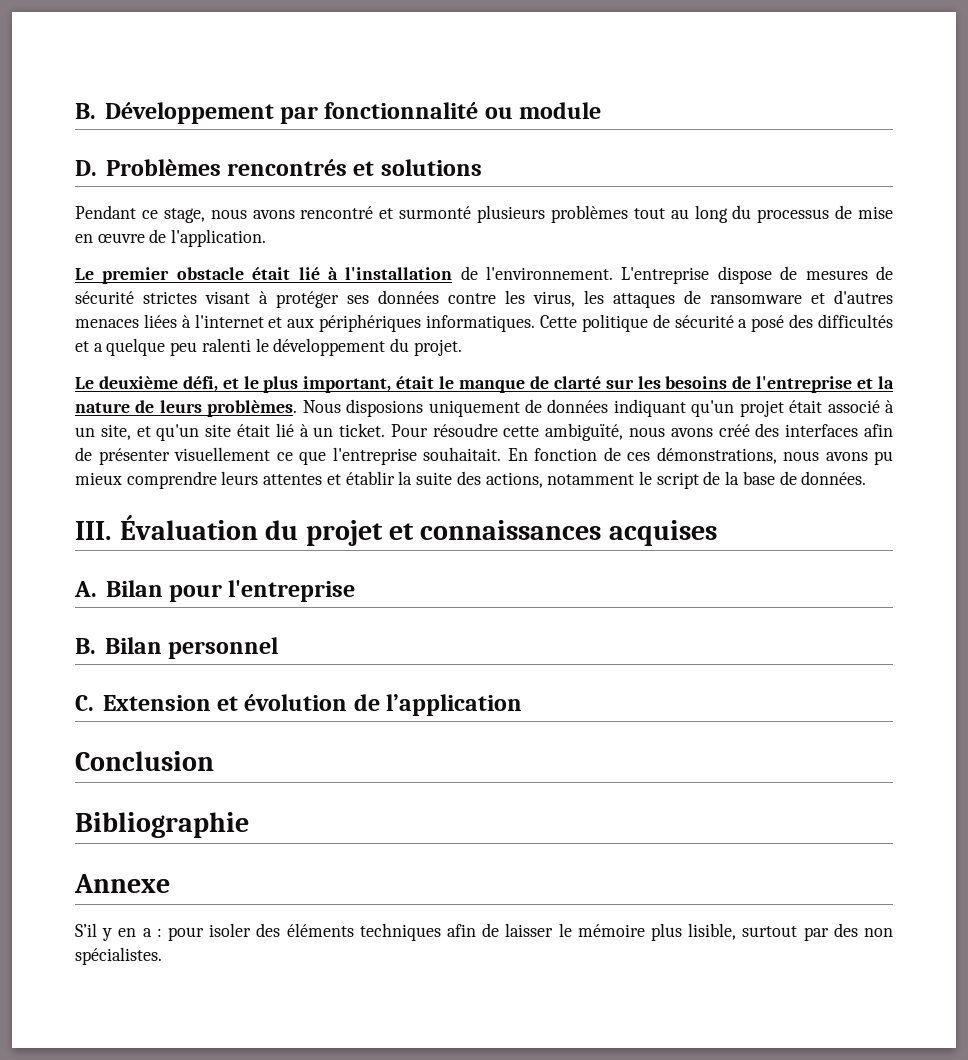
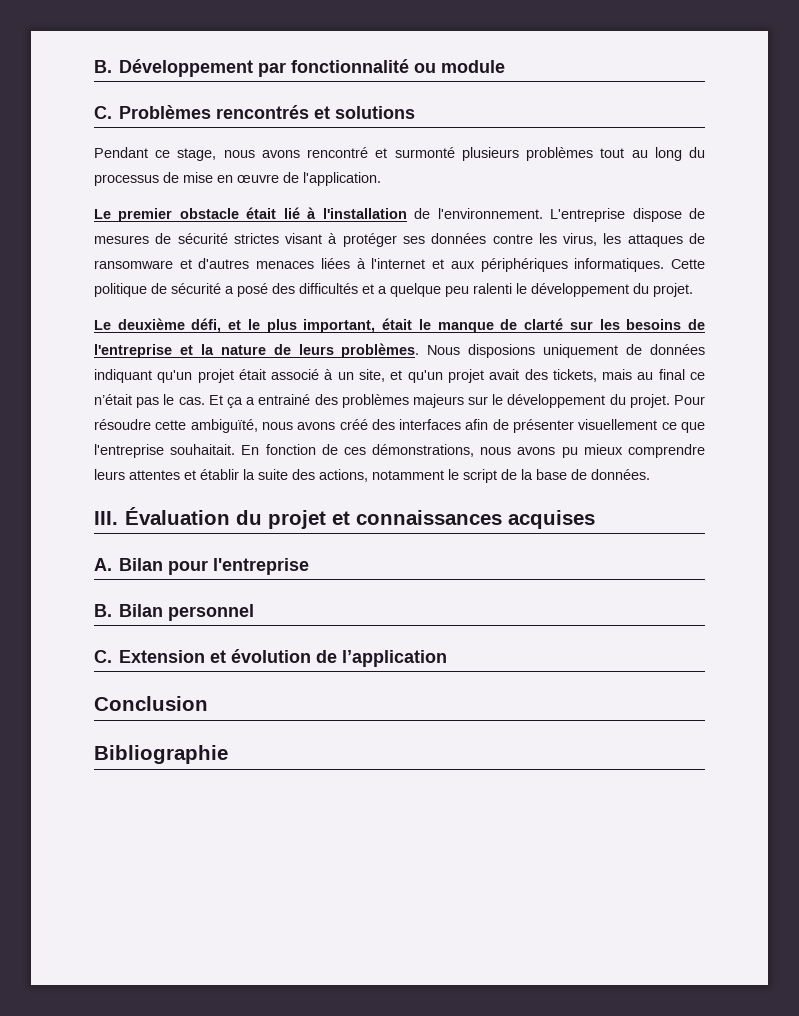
- D. Problèmes rencontrés et solutions
+ C. Problèmes rencontrés et solutions
- Nous disposions uniquement de données indiquant qu'un projet était associé à un site, et qu'un site était lié à un ticket.
+ Nous disposions uniquement de données indiquant qu'un projet était associé à un site, et qu'un projet avait des tickets, mais au final ce n’était pas le cas. Et ça a entrainé des problèmes majeurs sur le développement du projet.
- Annexe
- S’il y en a : pour isoler des éléments techniques afin de laisser le mémoire plus lisible, surtout par des non spécialistes.

